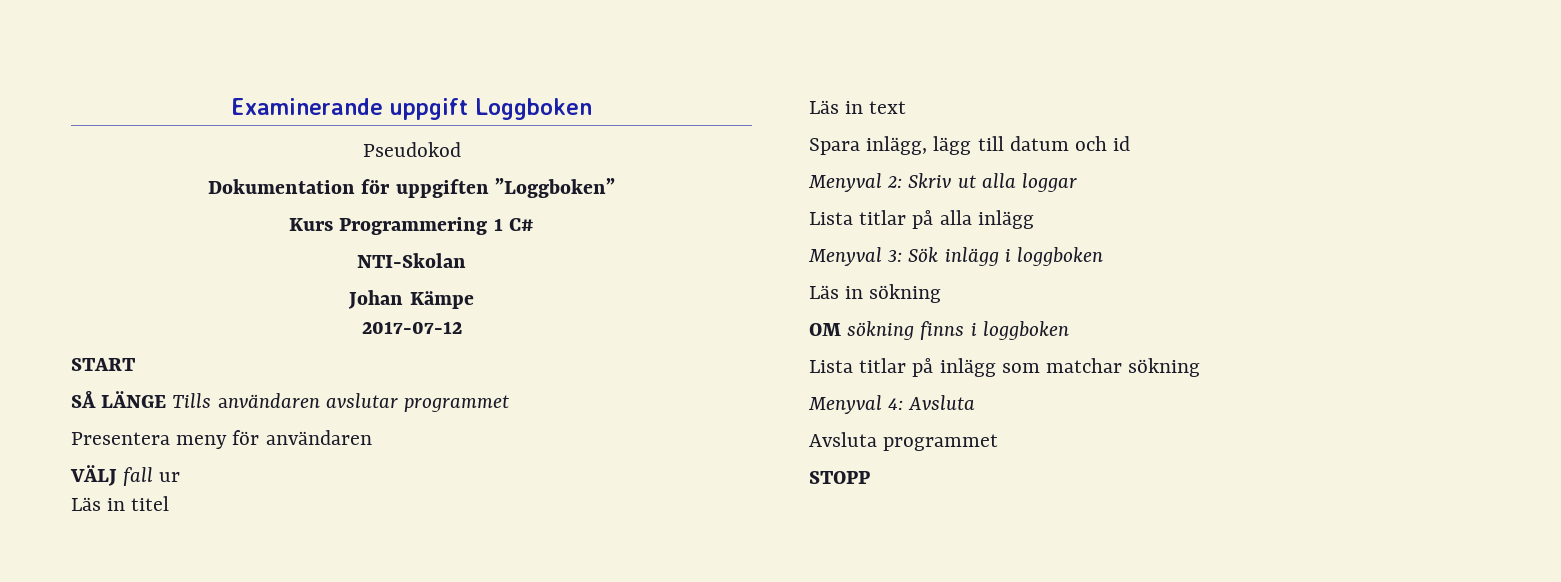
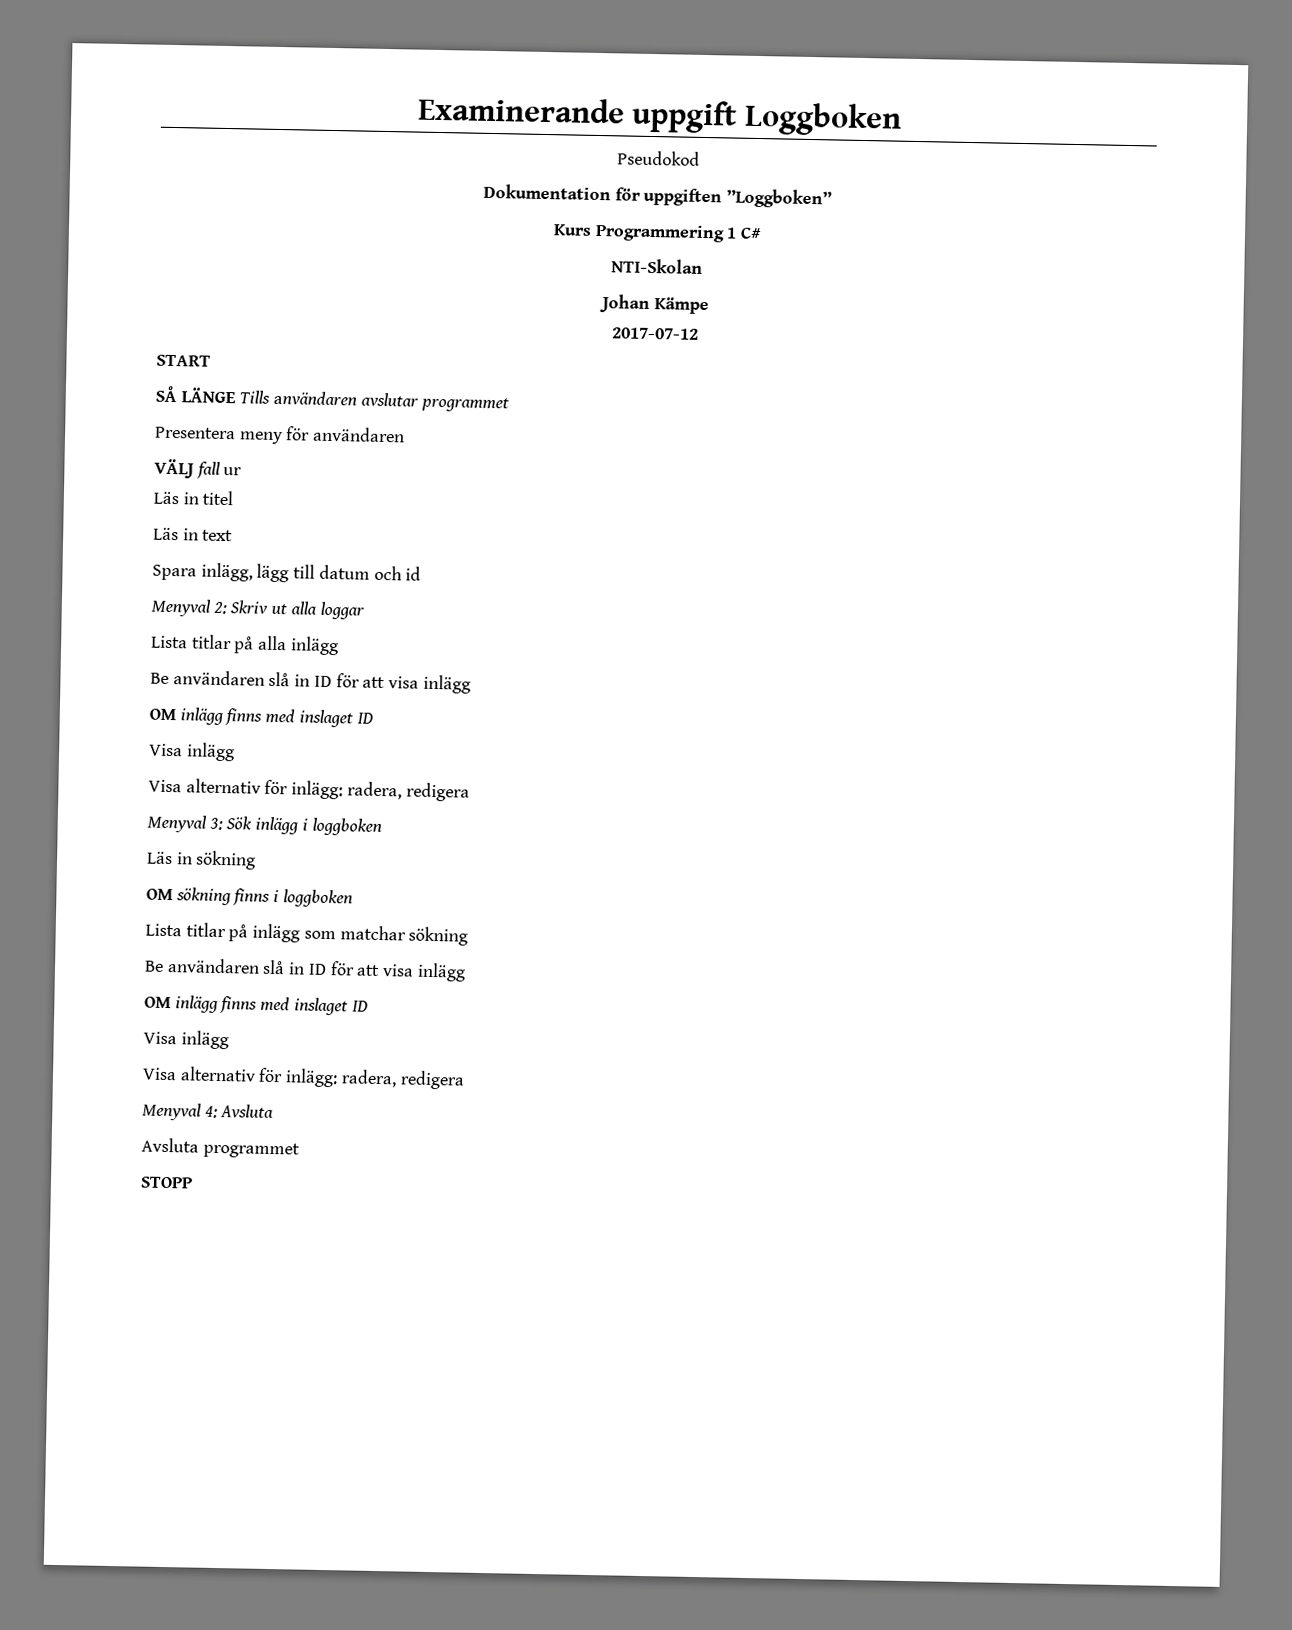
  Lista titlar på alla inlägg
+ Be användaren slå in ID för att visa inlägg
+ OM inlägg finns med inslaget ID
+ Visa inlägg
+ Visa alternativ för inlägg: radera, redigera
  Lista titlar på inlägg som matchar sökning
+ Be användaren slå in ID för att visa inlägg
+ OM inlägg finns med inslaget ID
+ Visa inlägg
+ Visa alternativ för inlägg: radera, redigera

